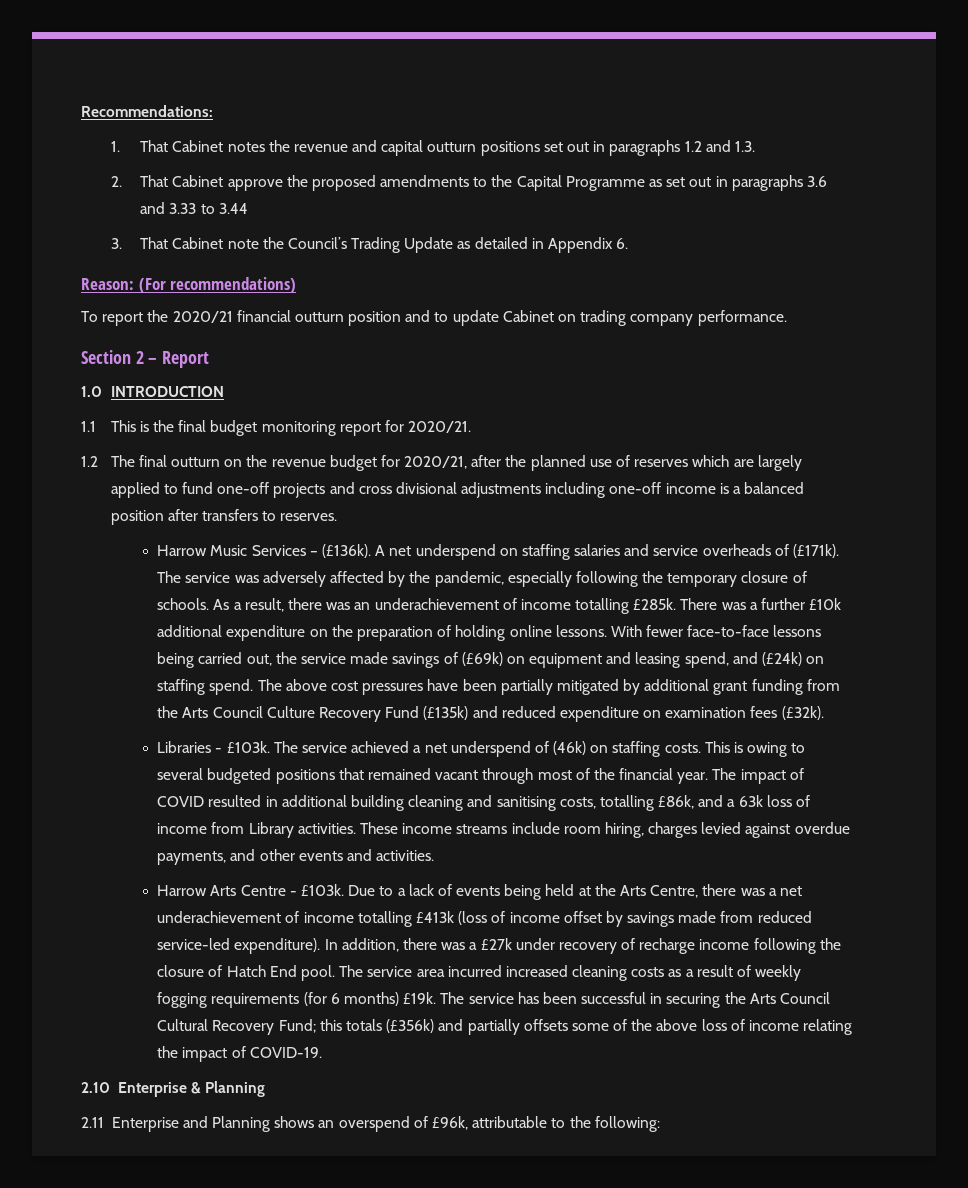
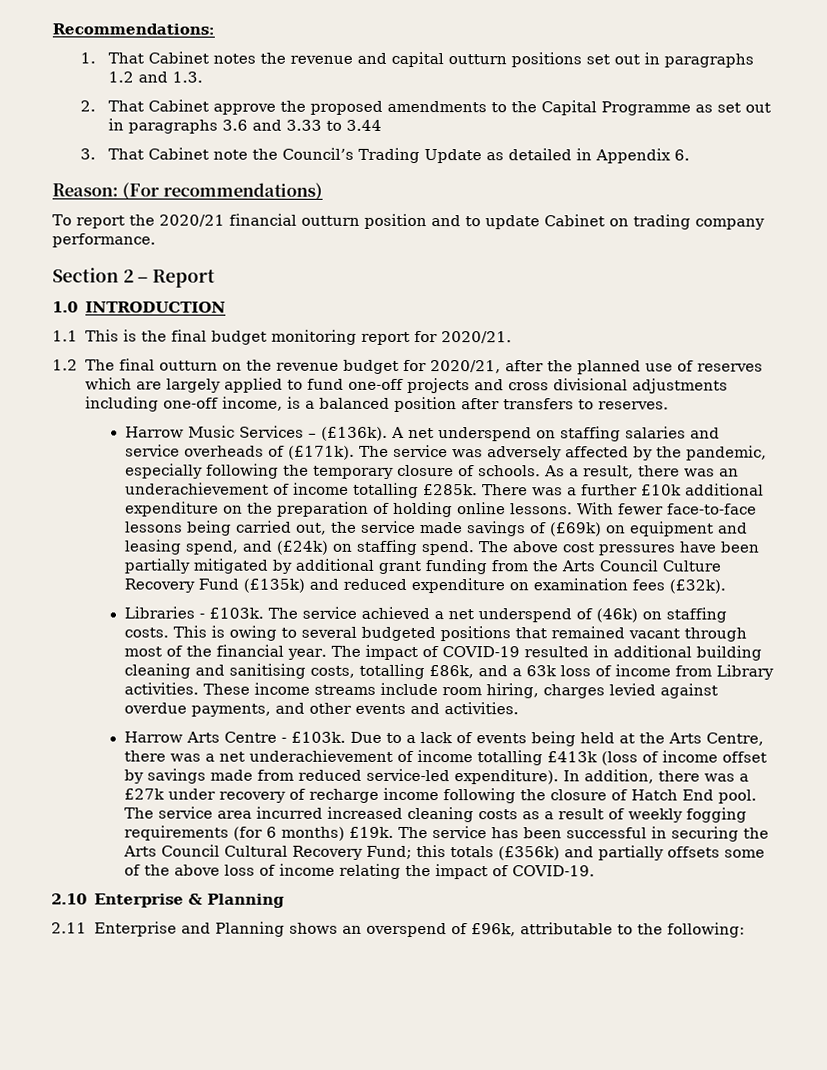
- 1.2 The final outturn on the revenue budget for 2020/21, after the planned use of reserves which are largely applied to fund one-off projects and cross divisional adjustments including one-off income is a balanced position after transfers to reserves.
+ 1.2 The final outturn on the revenue budget for 2020/21, after the planned use of reserves which are largely applied to fund one-off projects and cross divisional adjustments including one-off income, is a balanced position after transfers to reserves.
- The impact of COVID resulted in additional building cleaning and sanitising costs, totalling £86k, and a 63k loss of income from Library activities.
+ The impact of COVID-19 resulted in additional building cleaning and sanitising costs, totalling £86k, and a 63k loss of income from Library activities.

